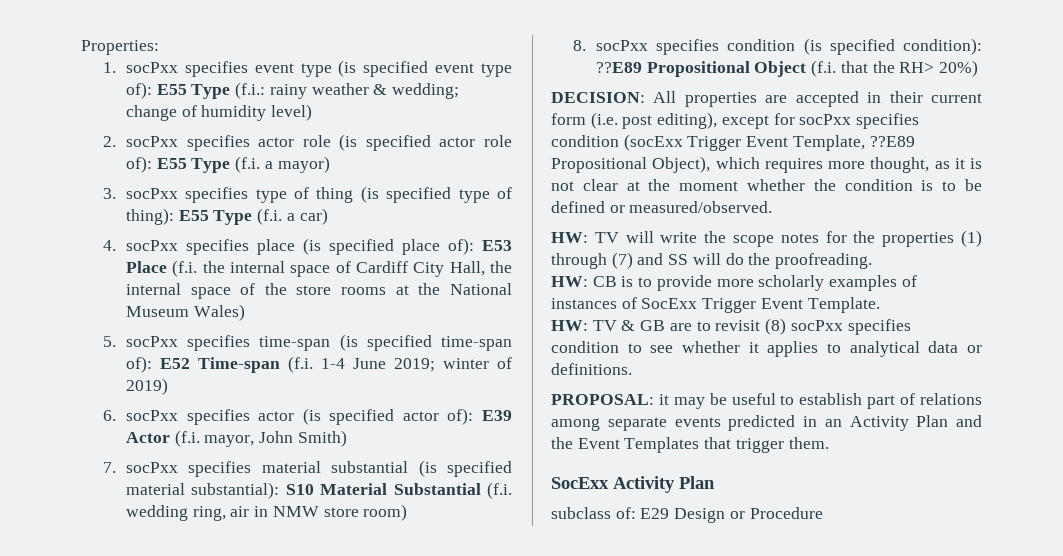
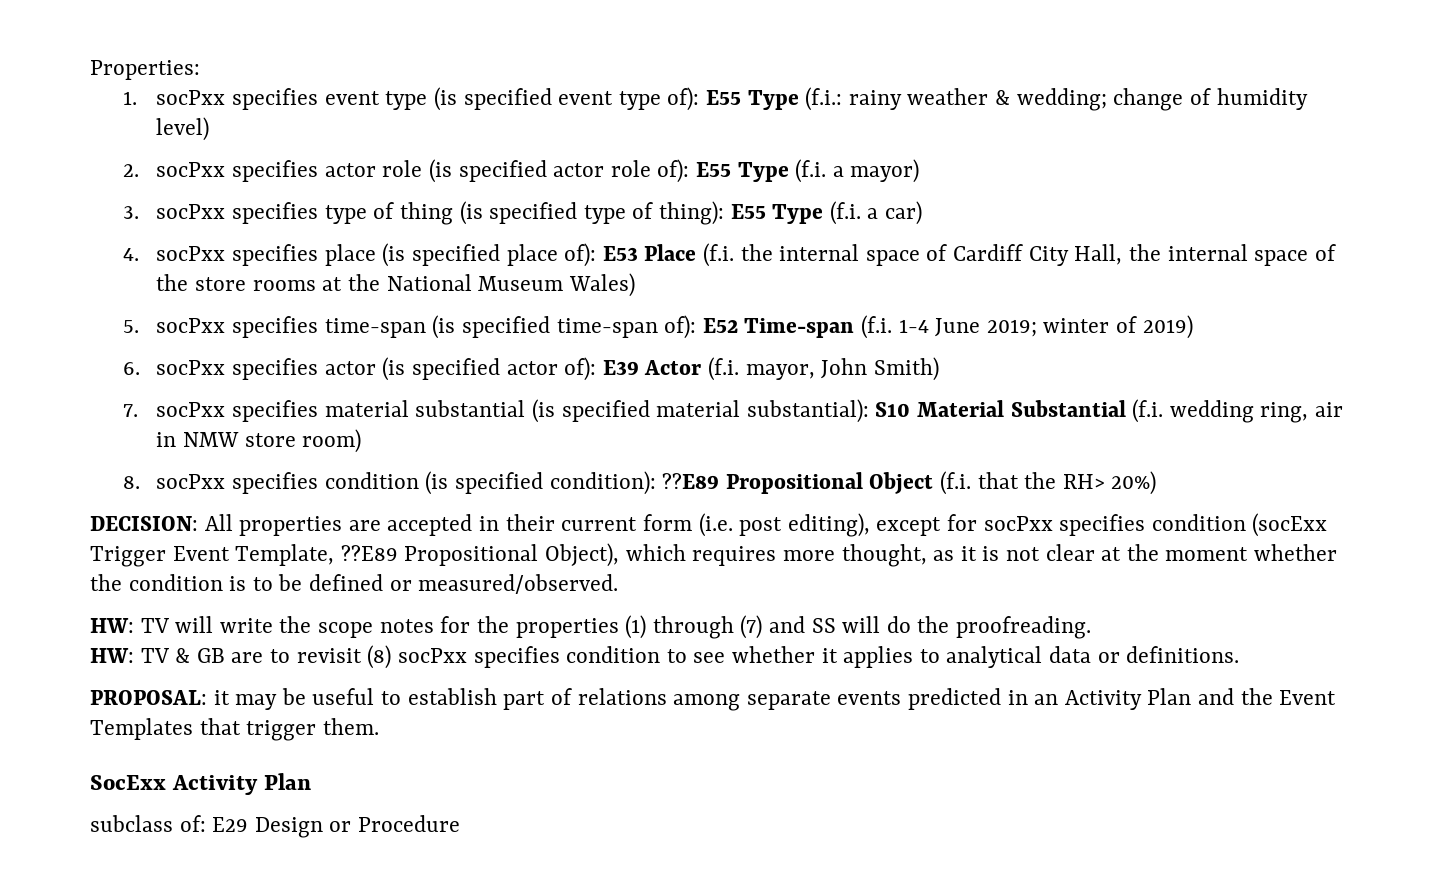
- HW: CB is to provide more scholarly examples of instances of SocExx Trigger Event Template.

